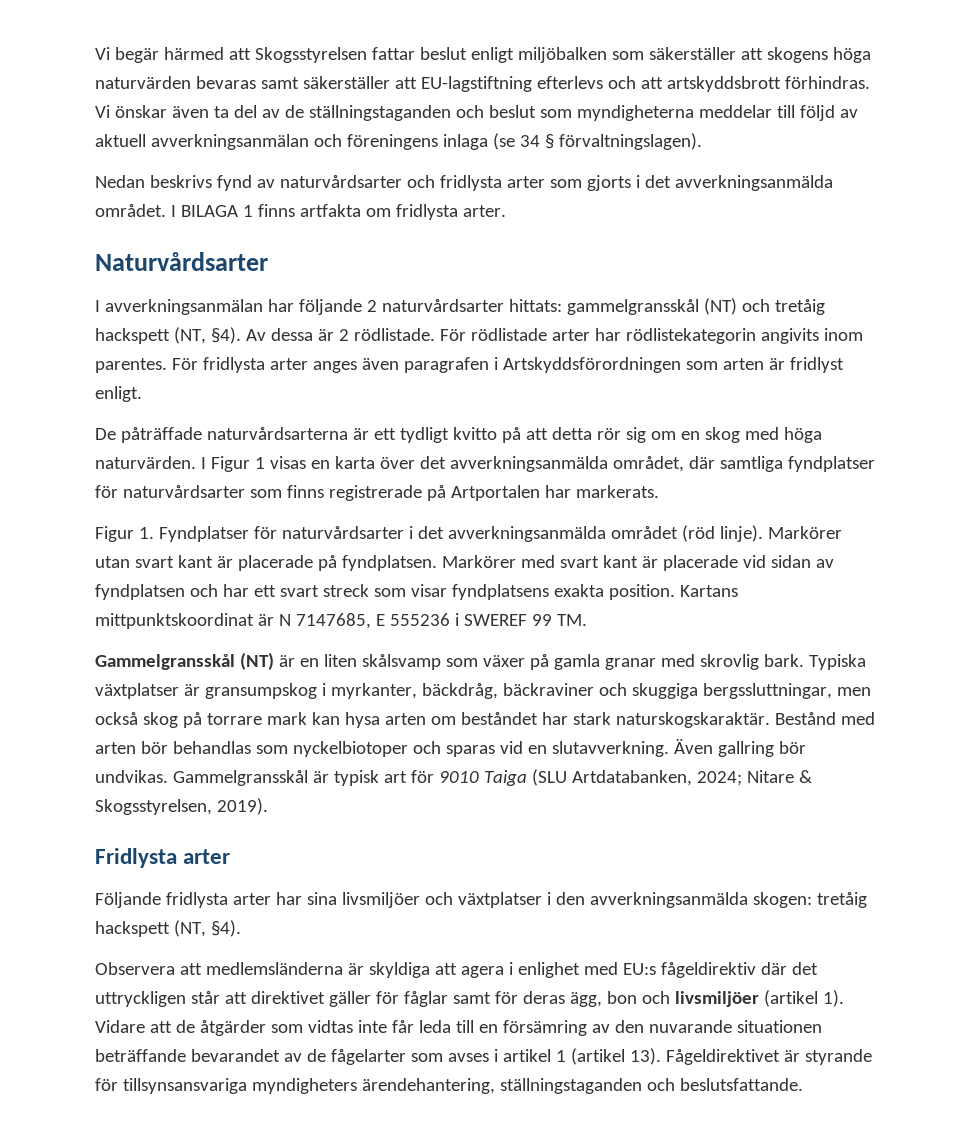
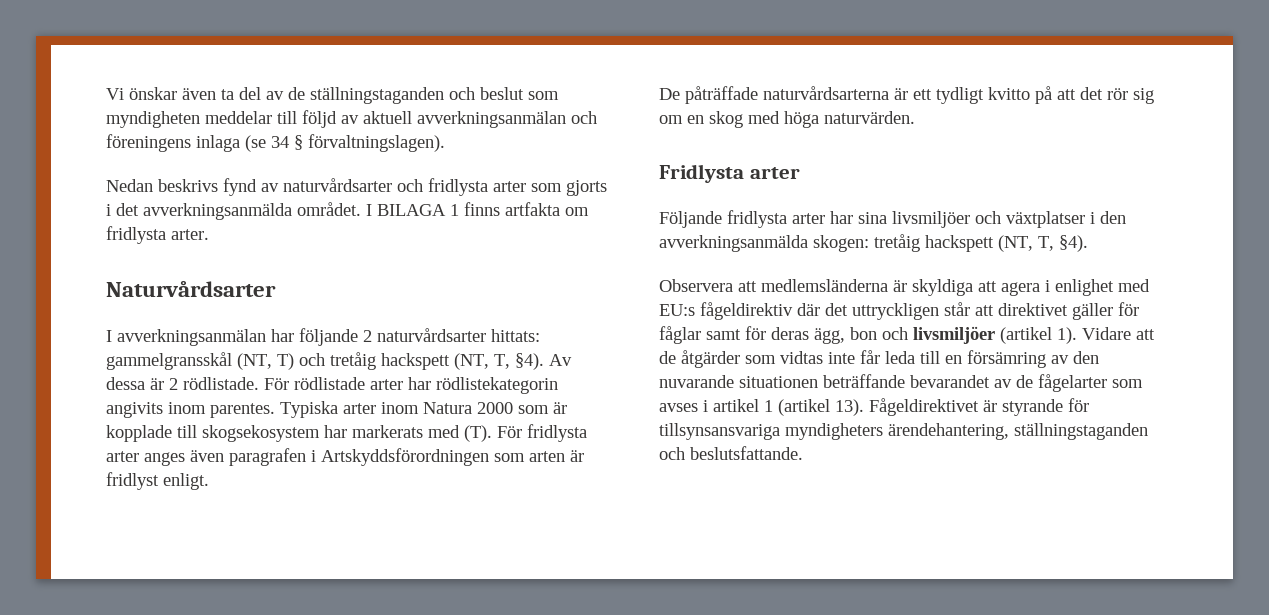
- Vi begär härmed att Skogsstyrelsen fattar beslut enligt miljöbalken som säkerställer att skogens höga naturvärden bevaras samt säkerställer att EU-lagstiftning efterlevs och att artskyddsbrott förhindras. Vi önskar även ta del av de ställningstaganden och beslut som myndigheterna meddelar till följd av aktuell avverkningsanmälan och föreningens inlaga (se 34 § förvaltningslagen).
+ Vi önskar även ta del av de ställningstaganden och beslut som myndigheten meddelar till följd av aktuell avverkningsanmälan och föreningens inlaga (se 34 § förvaltningslagen).
- I avverkningsanmälan har följande 2 naturvårdsarter hittats: gammelgransskål (NT) och tretåig hackspett (NT, §4).
+ I avverkningsanmälan har följande 2 naturvårdsarter hittats: gammelgransskål (NT, T) och tretåig hackspett (NT, T, §4).
- För fridlysta arter anges även paragrafen i Artskyddsförordningen som arten är fridlyst enligt.
+ Typiska arter inom Natura 2000 som är kopplade till skogsekosystem har markerats med (T). För fridlysta arter anges även paragrafen i Artskyddsförordningen som arten är fridlyst enligt.
- De påträffade naturvårdsarterna är ett tydligt kvitto på att detta rör sig om en skog med höga naturvärden. I Figur 1 visas en karta över det avverkningsanmälda området, där samtliga fyndplatser för naturvårdsarter som finns registrerade på Artportalen har markerats.
- Figur 1. Fyndplatser för naturvårdsarter i det avverkningsanmälda området (röd linje). Markörer utan svart kant är placerade på fyndplatsen. Markörer med svart kant är placerade vid sidan av fyndplatsen och har ett svart streck som visar fyndplatsens exakta position. Kartans mittpunktskoordinat är N 7147685, E 555236 i SWEREF 99 TM.
- Gammelgransskål (NT) är en liten skålsvamp som växer på gamla granar med skrovlig bark. Typiska växtplatser är gransumpskog i myrkanter, bäckdråg, bäckraviner och skuggiga bergssluttningar, men också skog på torrare mark kan hysa arten om beståndet har stark naturskogskaraktär. Bestånd med arten bör behandlas som nyckelbiotoper och sparas vid en slutavverkning. Även gallring bör undvikas. Gammelgransskål är typisk art för 9010 Taiga (SLU Artdatabanken, 2024; Nitare & Skogsstyrelsen, 2019).
+ De påträffade naturvårdsarterna är ett tydligt kvitto på att det rör sig om en skog med höga naturvärden.
- Följande fridlysta arter har sina livsmiljöer och växtplatser i den avverkningsanmälda skogen: tretåig hackspett (NT, §4).
+ Följande fridlysta arter har sina livsmiljöer och växtplatser i den avverkningsanmälda skogen: tretåig hackspett (NT, T, §4).

